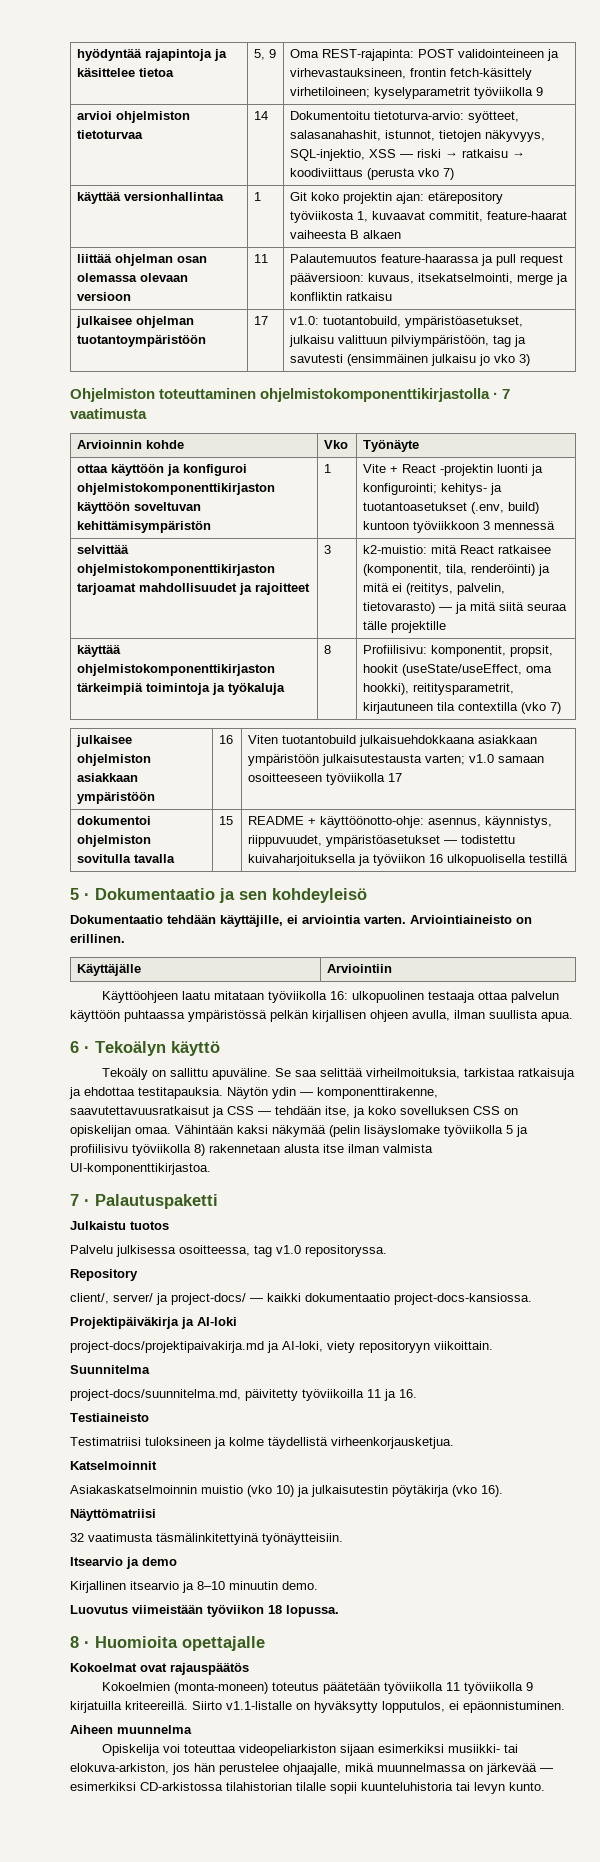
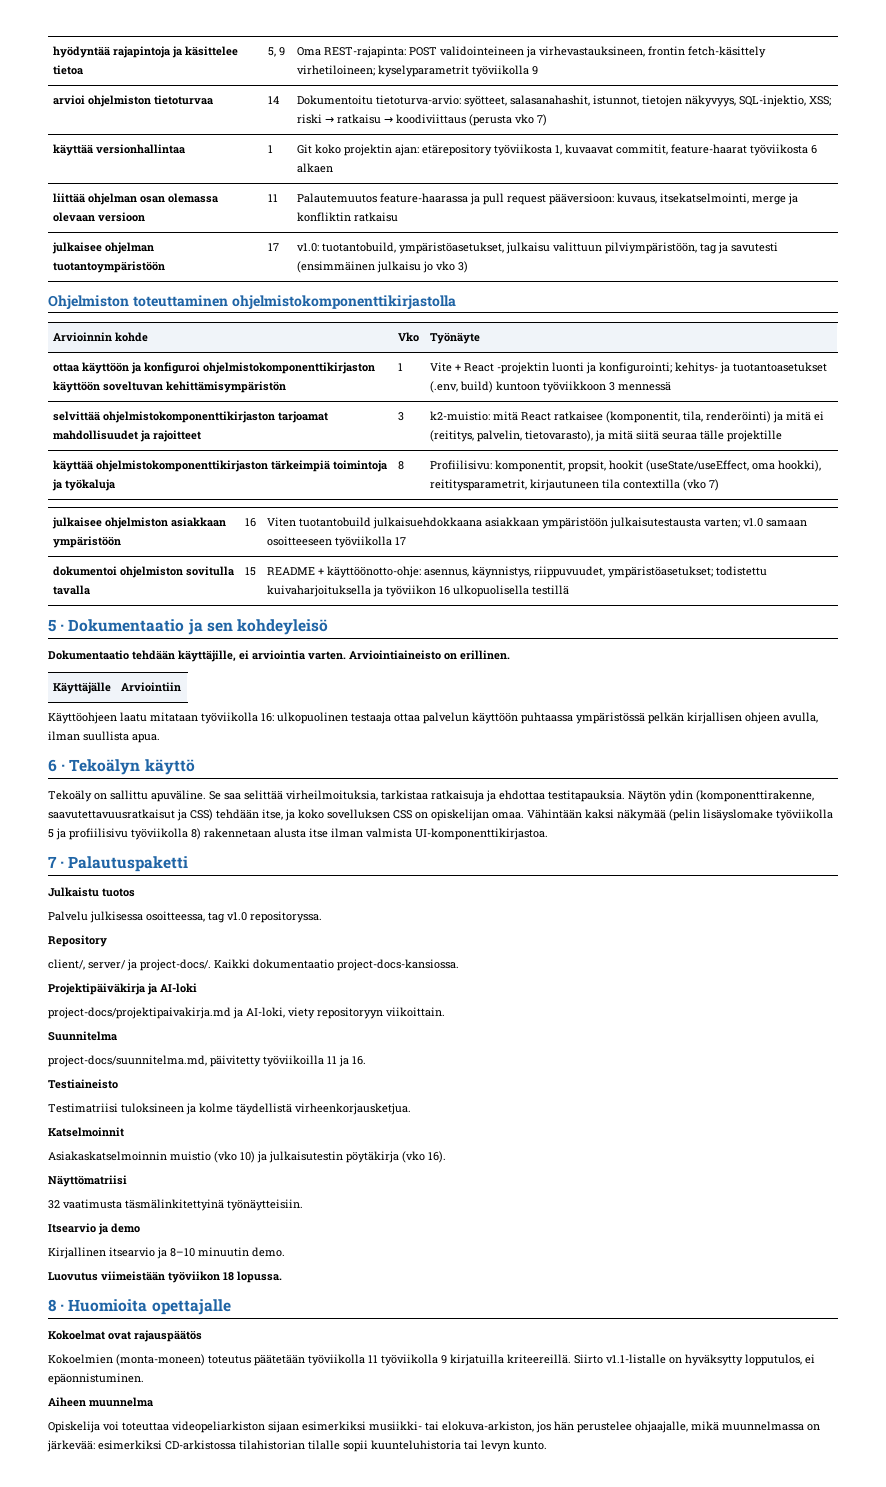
- arvioi ohjelmiston tietoturvaa | 14 | Dokumentoitu tietoturva-arvio: syötteet, salasanahashit, istunnot, tietojen näkyvyys, SQL-injektio, XSS — riski → ratkaisu → koodiviittaus (perusta vko 7)
+ arvioi ohjelmiston tietoturvaa | 14 | Dokumentoitu tietoturva-arvio: syötteet, salasanahashit, istunnot, tietojen näkyvyys, SQL-injektio, XSS; riski → ratkaisu → koodiviittaus (perusta vko 7)
- käyttää versionhallintaa | 1 | Git koko projektin ajan: etärepository työviikosta 1, kuvaavat commitit, feature-haarat vaiheesta B alkaen
+ käyttää versionhallintaa | 1 | Git koko projektin ajan: etärepository työviikosta 1, kuvaavat commitit, feature-haarat työviikosta 6 alkaen
- Ohjelmiston toteuttaminen ohjelmistokomponenttikirjastolla · 7 vaatimusta
+ Ohjelmiston toteuttaminen ohjelmistokomponenttikirjastolla
- selvittää ohjelmistokomponenttikirjaston tarjoamat mahdollisuudet ja rajoitteet | 3 | k2-muistio: mitä React ratkaisee (komponentit, tila, renderöinti) ja mitä ei (reititys, palvelin, tietovarasto) — ja mitä siitä seuraa tälle projektille
+ selvittää ohjelmistokomponenttikirjaston tarjoamat mahdollisuudet ja rajoitteet | 3 | k2-muistio: mitä React ratkaisee (komponentit, tila, renderöinti) ja mitä ei (reititys, palvelin, tietovarasto), ja mitä siitä seuraa tälle projektille
- dokumentoi ohjelmiston sovitulla tavalla | 15 | README + käyttöönotto-ohje: asennus, käynnistys, riippuvuudet, ympäristöasetukset — todistettu kuivaharjoituksella ja työviikon 16 ulkopuolisella testillä
+ dokumentoi ohjelmiston sovitulla tavalla | 15 | README + käyttöönotto-ohje: asennus, käynnistys, riippuvuudet, ympäristöasetukset; todistettu kuivaharjoituksella ja työviikon 16 ulkopuolisella testillä
- Näytön ydin — komponenttirakenne, saavutettavuusratkaisut ja CSS — tehdään itse, ja koko sovelluksen CSS on opiskelijan omaa.
+ Näytön ydin (komponenttirakenne, saavutettavuusratkaisut ja CSS) tehdään itse, ja koko sovelluksen CSS on opiskelijan omaa.
- client/, server/ ja project-docs/ — kaikki dokumentaatio project-docs-kansiossa.
+ client/, server/ ja project-docs/. Kaikki dokumentaatio project-docs-kansiossa.
- Opiskelija voi toteuttaa videopeliarkiston sijaan esimerkiksi musiikki- tai elokuva-arkiston, jos hän perustelee ohjaajalle, mikä muunnelmassa on järkevää — esimerkiksi CD-arkistossa tilahistorian tilalle sopii kuunteluhistoria tai levyn kunto.
+ Opiskelija voi toteuttaa videopeliarkiston sijaan esimerkiksi musiikki- tai elokuva-arkiston, jos hän perustelee ohjaajalle, mikä muunnelmassa on järkevää: esimerkiksi CD-arkistossa tilahistorian tilalle sopii kuunteluhistoria tai levyn kunto.

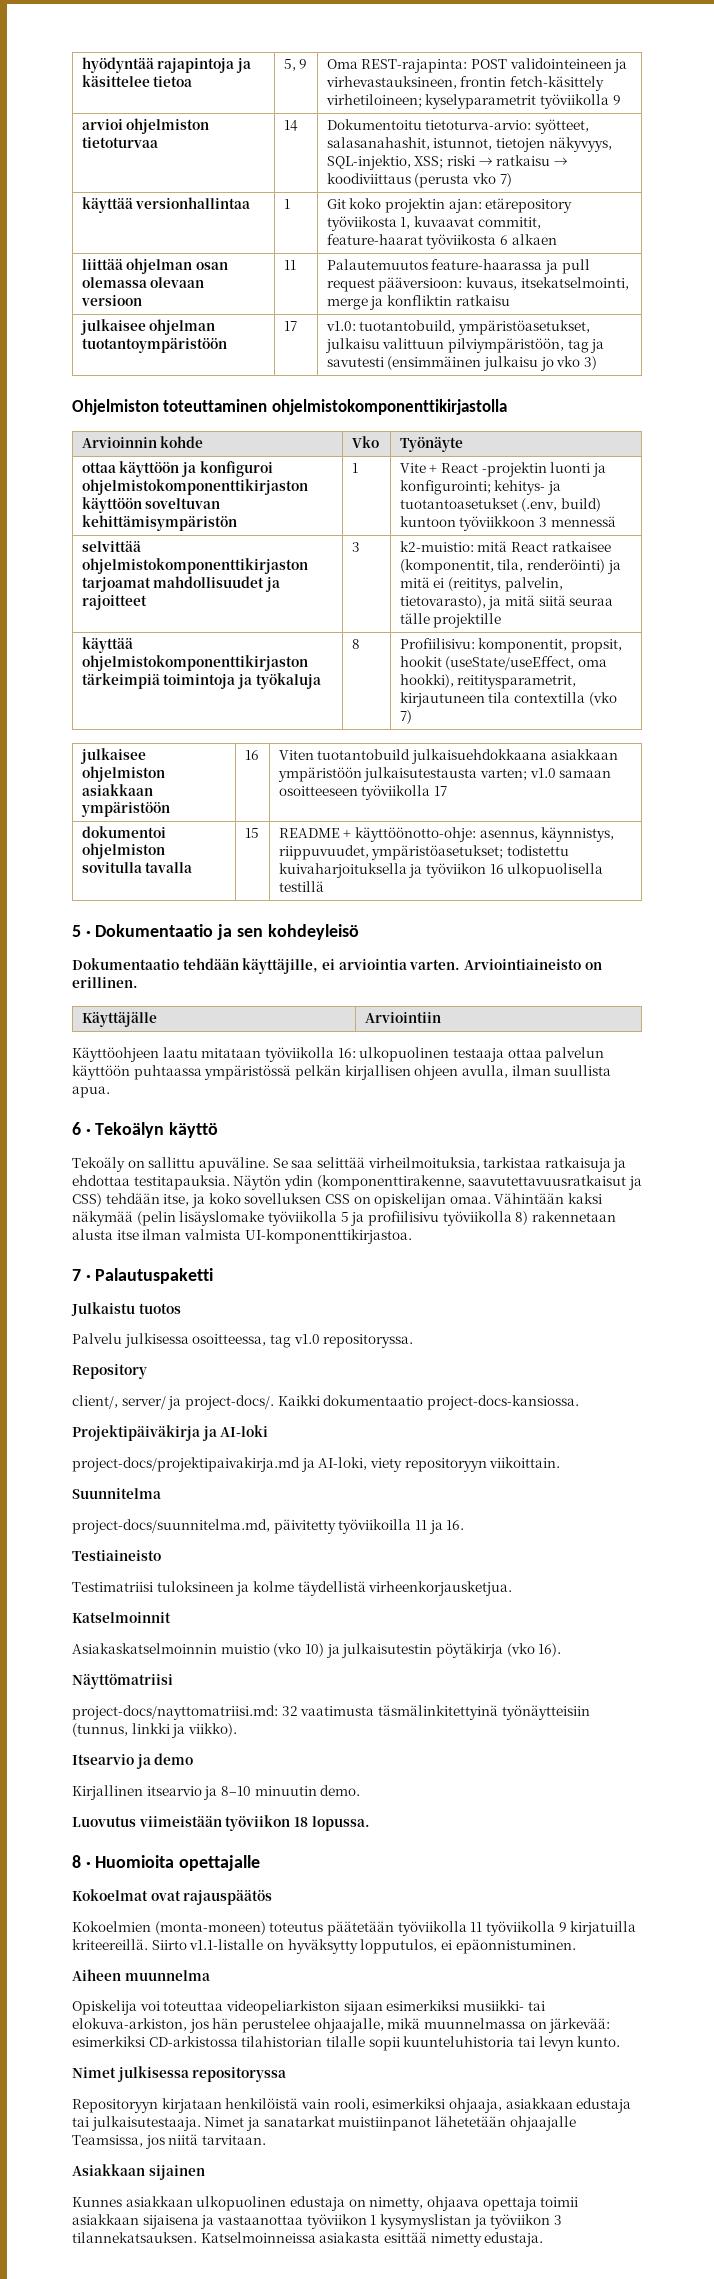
- 32 vaatimusta täsmälinkitettyinä työnäytteisiin.
+ project-docs/nayttomatriisi.md: 32 vaatimusta täsmälinkitettyinä työnäytteisiin (tunnus, linkki ja viikko).
+ Nimet julkisessa repositoryssa
+ Repositoryyn kirjataan henkilöistä vain rooli, esimerkiksi ohjaaja, asiakkaan edustaja tai julkaisutestaaja. Nimet ja sanatarkat muistiinpanot lähetetään ohjaajalle Teamsissa, jos niitä tarvitaan.
+ Asiakkaan sijainen
+ Kunnes asiakkaan ulkopuolinen edustaja on nimetty, ohjaava opettaja toimii asiakkaan sijaisena ja vastaanottaa työviikon 1 kysymyslistan ja työviikon 3 tilannekatsauksen. Katselmoinneissa asiakasta esittää nimetty edustaja.

